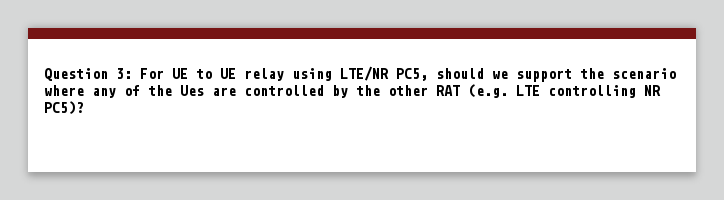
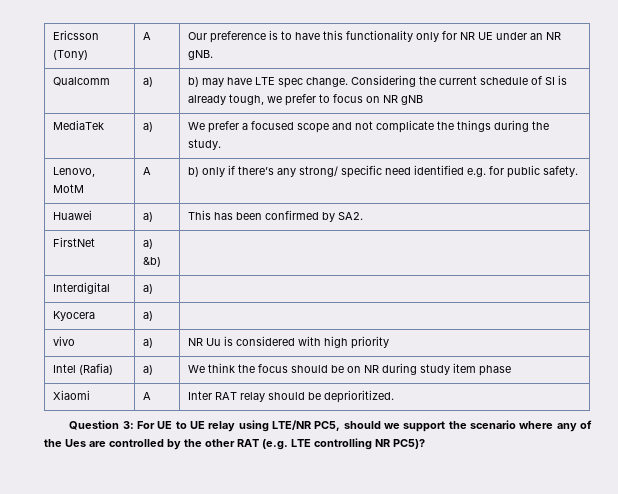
+ Ericsson (Tony) | A | Our preference is to have this functionality only for NR UE under an NR gNB.
+ Qualcomm | a) | b) may have LTE spec change. Considering the current schedule of SI is already tough, we prefer to focus on NR gNB
+ MediaTek | a) | We prefer a focused scope and not complicate the things during the study.
+ Lenovo, MotM | A | b) only if there’s any strong/ specific need identified e.g. for public safety.
+ Huawei | a) | This has been confirmed by SA2.
+ FirstNet | a) &b) |
+ Interdigital | a) |
+ Kyocera | a) |
+ vivo | a) | NR Uu is considered with high priority
+ Intel (Rafia) | a) | We think the focus should be on NR during study item phase
+ Xiaomi | A | Inter RAT relay should be deprioritized.

